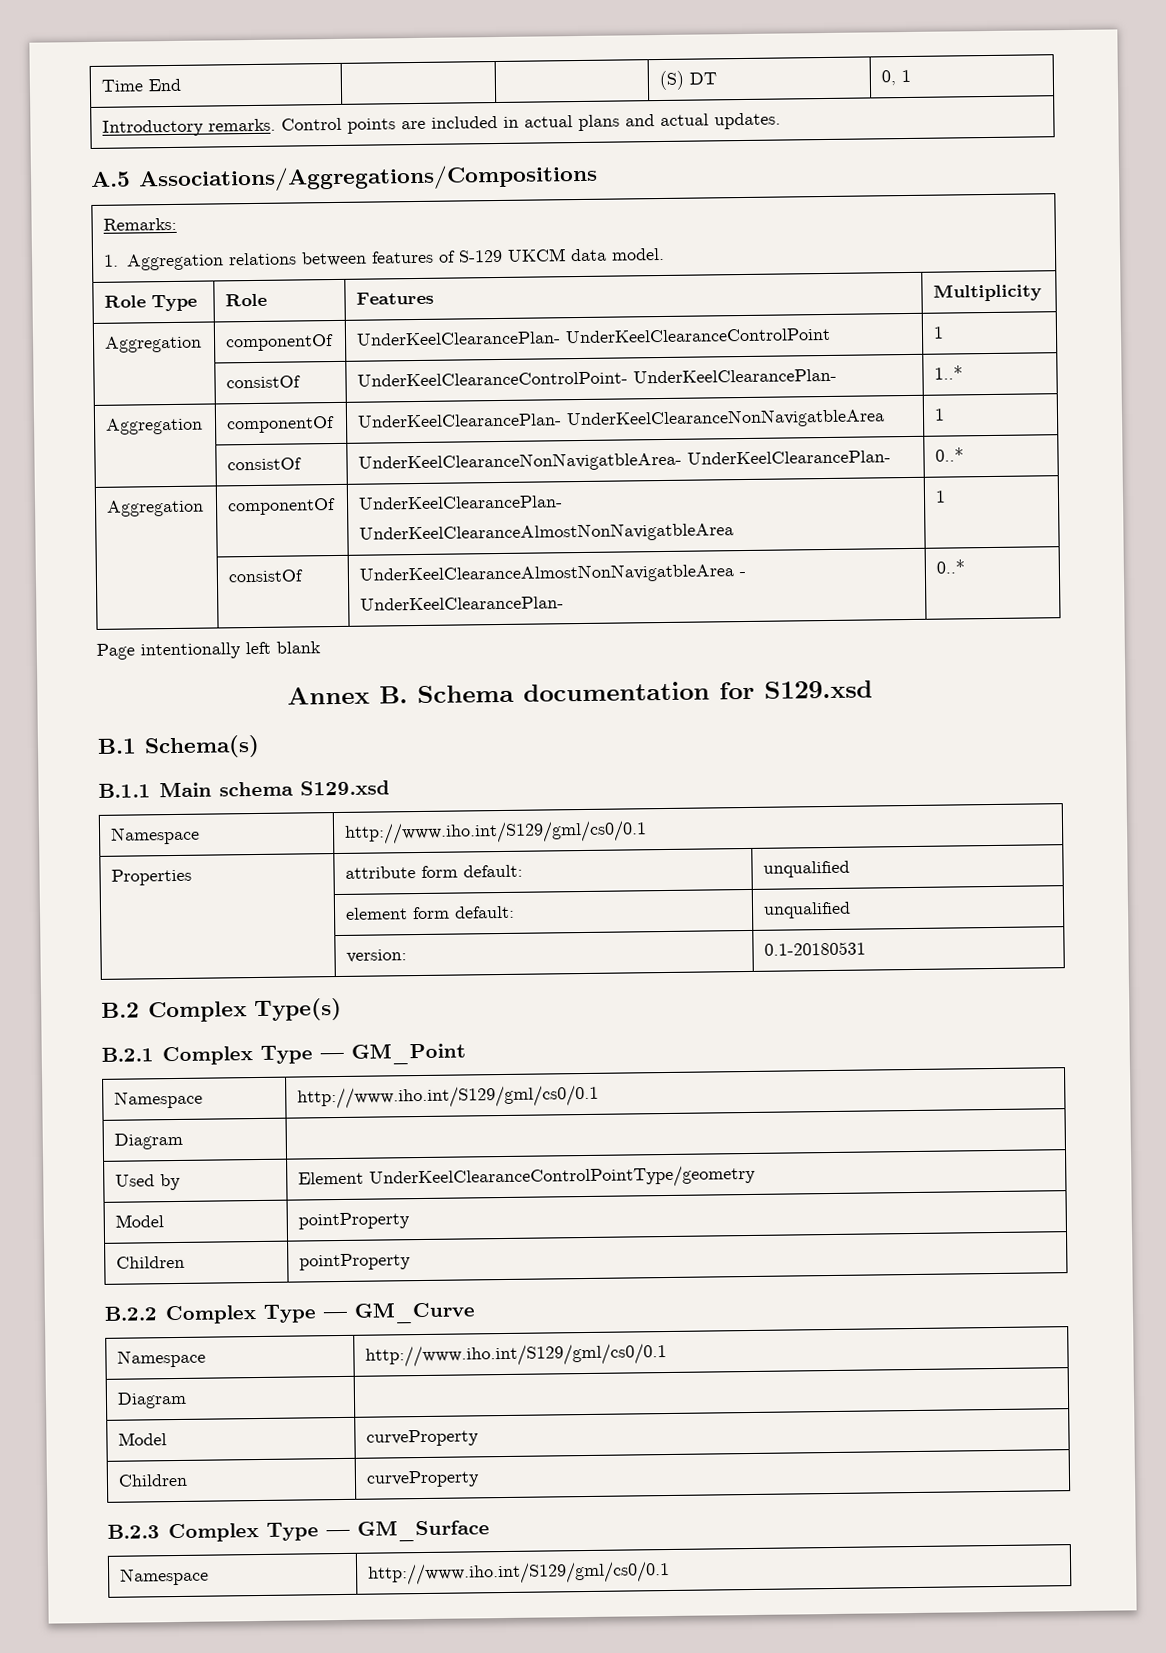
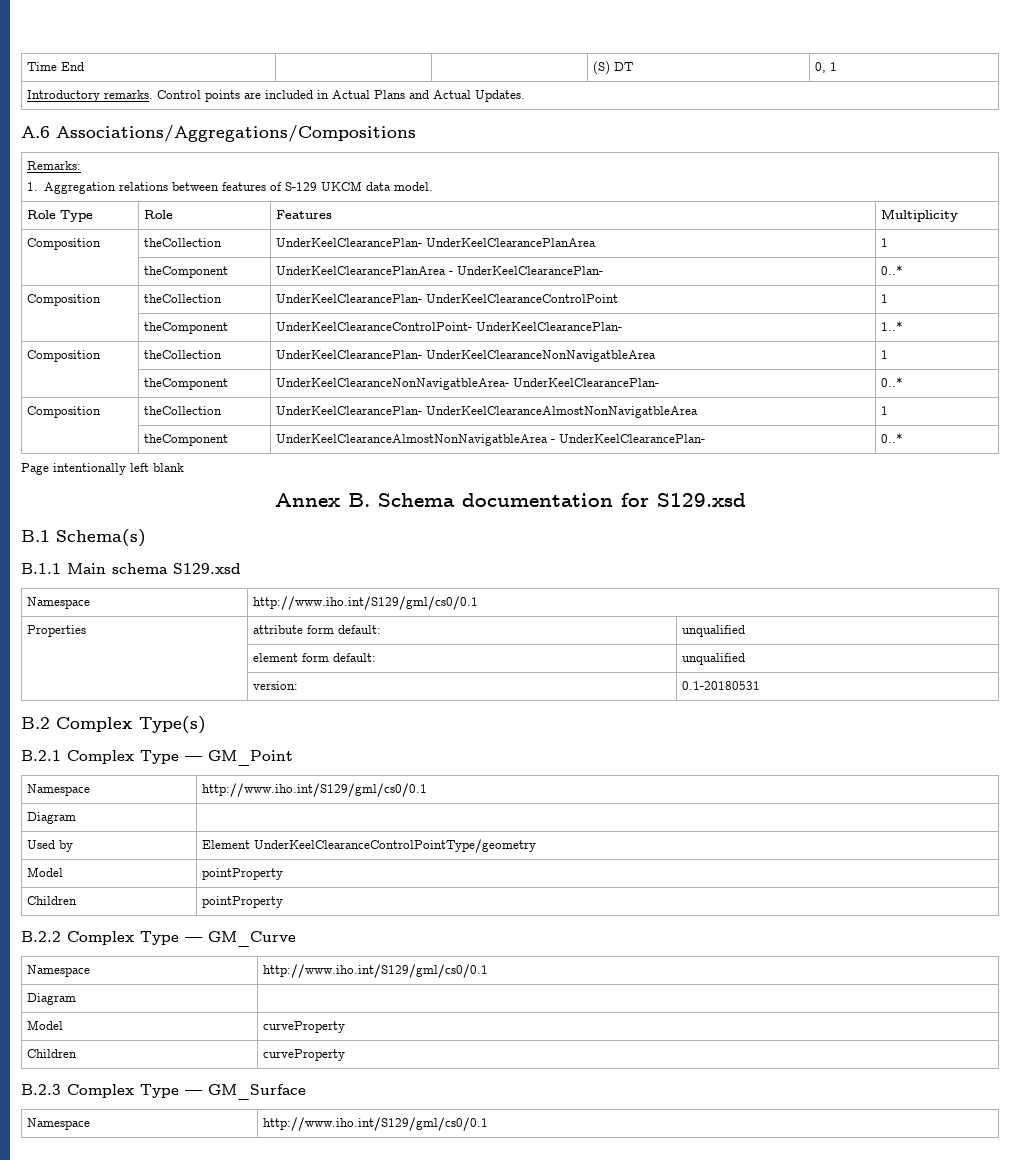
- Introductory remarks. Control points are included in actual plans and actual updates.
- A.5 Associations/Aggregations/Compositions
+ Introductory remarks. Control points are included in Actual Plans and Actual Updates.
+ A.6 Associations/Aggregations/Compositions
- Aggregation | componentOf | UnderKeelClearancePlan- UnderKeelClearanceControlPoint | 1
+ Composition | theCollection | UnderKeelClearancePlan- UnderKeelClearancePlanArea | 1
+ | theComponent | UnderKeelClearancePlanArea - UnderKeelClearancePlan- | 0..*
+ Composition | theCollection | UnderKeelClearancePlan- UnderKeelClearanceControlPoint | 1
- | consistOf | UnderKeelClearanceControlPoint- UnderKeelClearancePlan- | 1..*
+ | theComponent | UnderKeelClearanceControlPoint- UnderKeelClearancePlan- | 1..*
- Aggregation | componentOf | UnderKeelClearancePlan- UnderKeelClearanceNonNavigatbleArea | 1
+ Composition | theCollection | UnderKeelClearancePlan- UnderKeelClearanceNonNavigatbleArea | 1
- | consistOf | UnderKeelClearanceNonNavigatbleArea- UnderKeelClearancePlan- | 0..*
+ | theComponent | UnderKeelClearanceNonNavigatbleArea- UnderKeelClearancePlan- | 0..*
- Aggregation | componentOf | UnderKeelClearancePlan- UnderKeelClearanceAlmostNonNavigatbleArea | 1
+ Composition | theCollection | UnderKeelClearancePlan- UnderKeelClearanceAlmostNonNavigatbleArea | 1
- | consistOf | UnderKeelClearanceAlmostNonNavigatbleArea - UnderKeelClearancePlan- | 0..*
+ | theComponent | UnderKeelClearanceAlmostNonNavigatbleArea - UnderKeelClearancePlan- | 0..*

